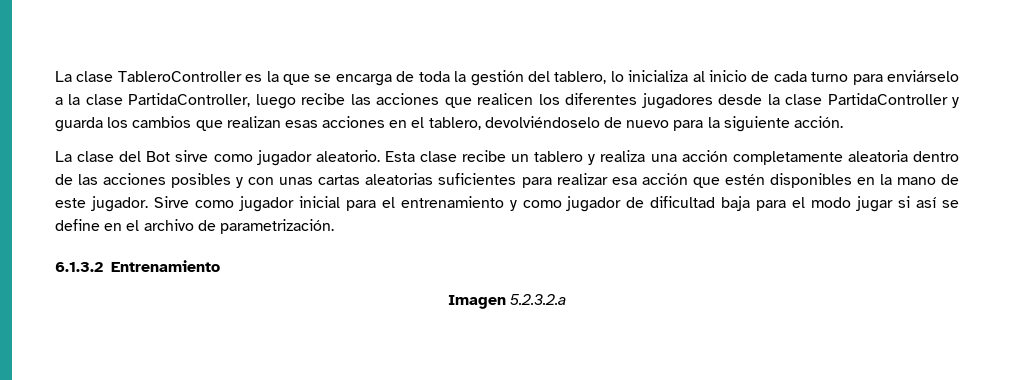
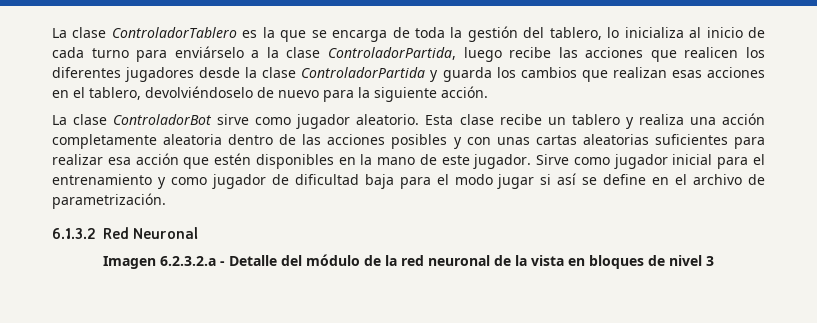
- La clase TableroController es la que se encarga de toda la gestión del tablero, lo inicializa al inicio de cada turno para enviárselo a la clase PartidaController, luego recibe las acciones que realicen los diferentes jugadores desde la clase PartidaController y guarda los cambios que realizan esas acciones en el tablero, devolviéndoselo de nuevo para la siguiente acción.
+ La clase ControladorTablero es la que se encarga de toda la gestión del tablero, lo inicializa al inicio de cada turno para enviárselo a la clase ControladorPartida, luego recibe las acciones que realicen los diferentes jugadores desde la clase ControladorPartida y guarda los cambios que realizan esas acciones en el tablero, devolviéndoselo de nuevo para la siguiente acción.
- La clase del Bot sirve como jugador aleatorio.
+ La clase ControladorBot sirve como jugador aleatorio.
- 6.1.3.2 Entrenamiento
+ 6.1.3.2 Red Neuronal
- Imagen 5.2.3.2.a
+ Imagen 6.2.3.2.a - Detalle del módulo de la red neuronal de la vista en bloques de nivel 3

